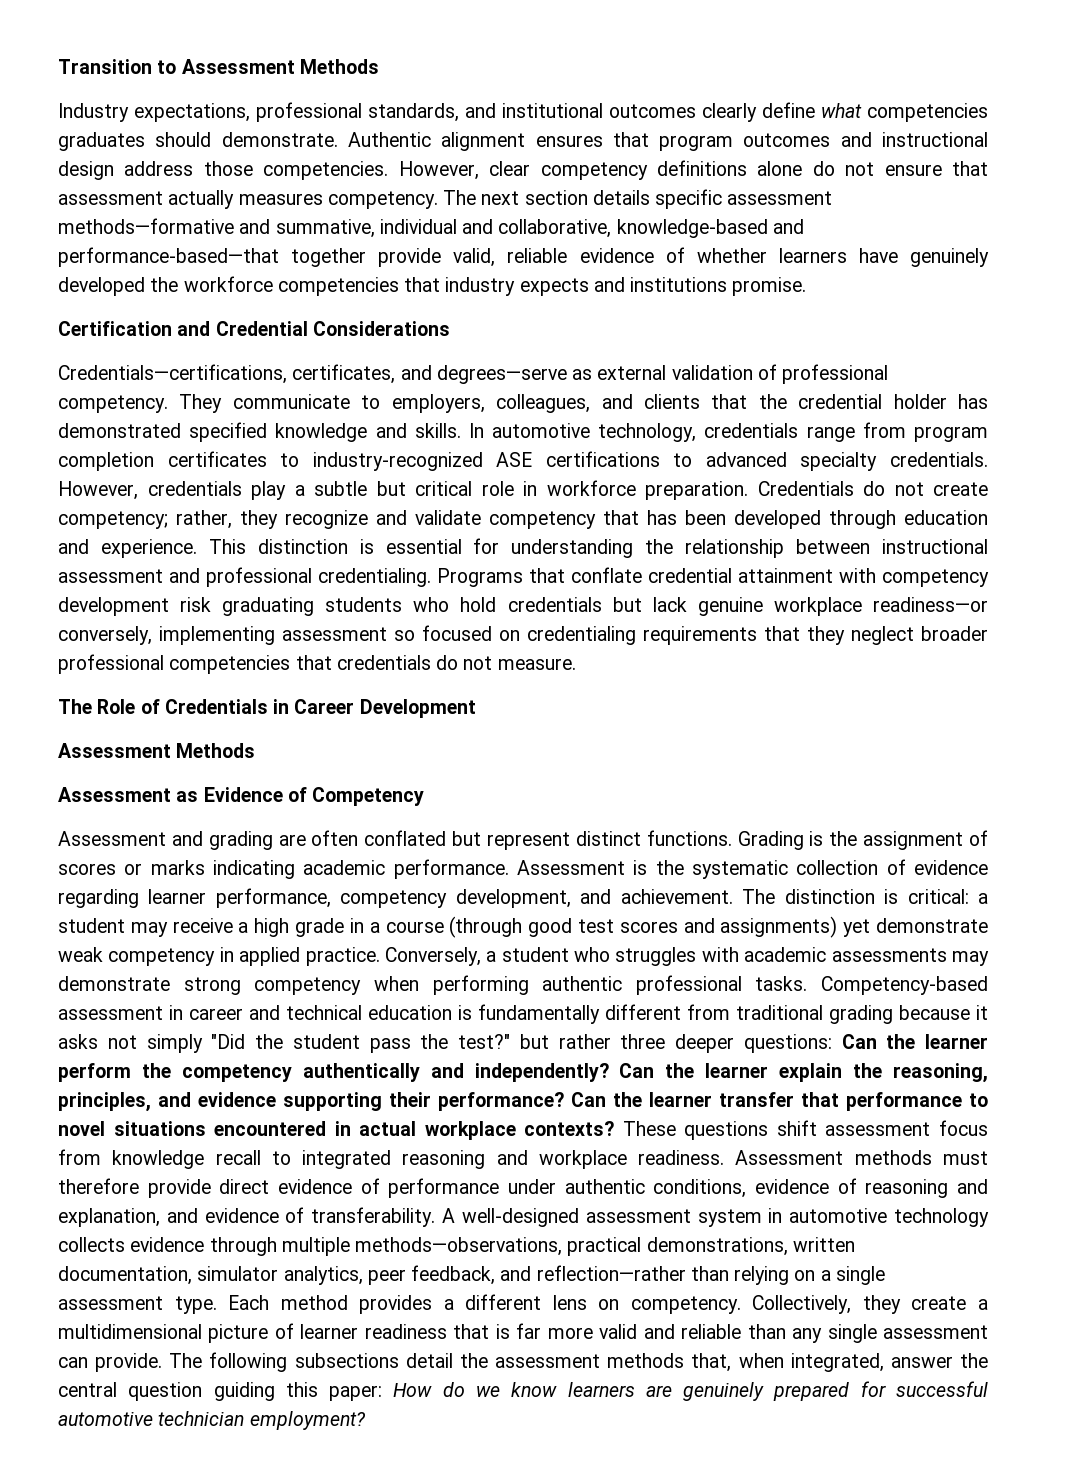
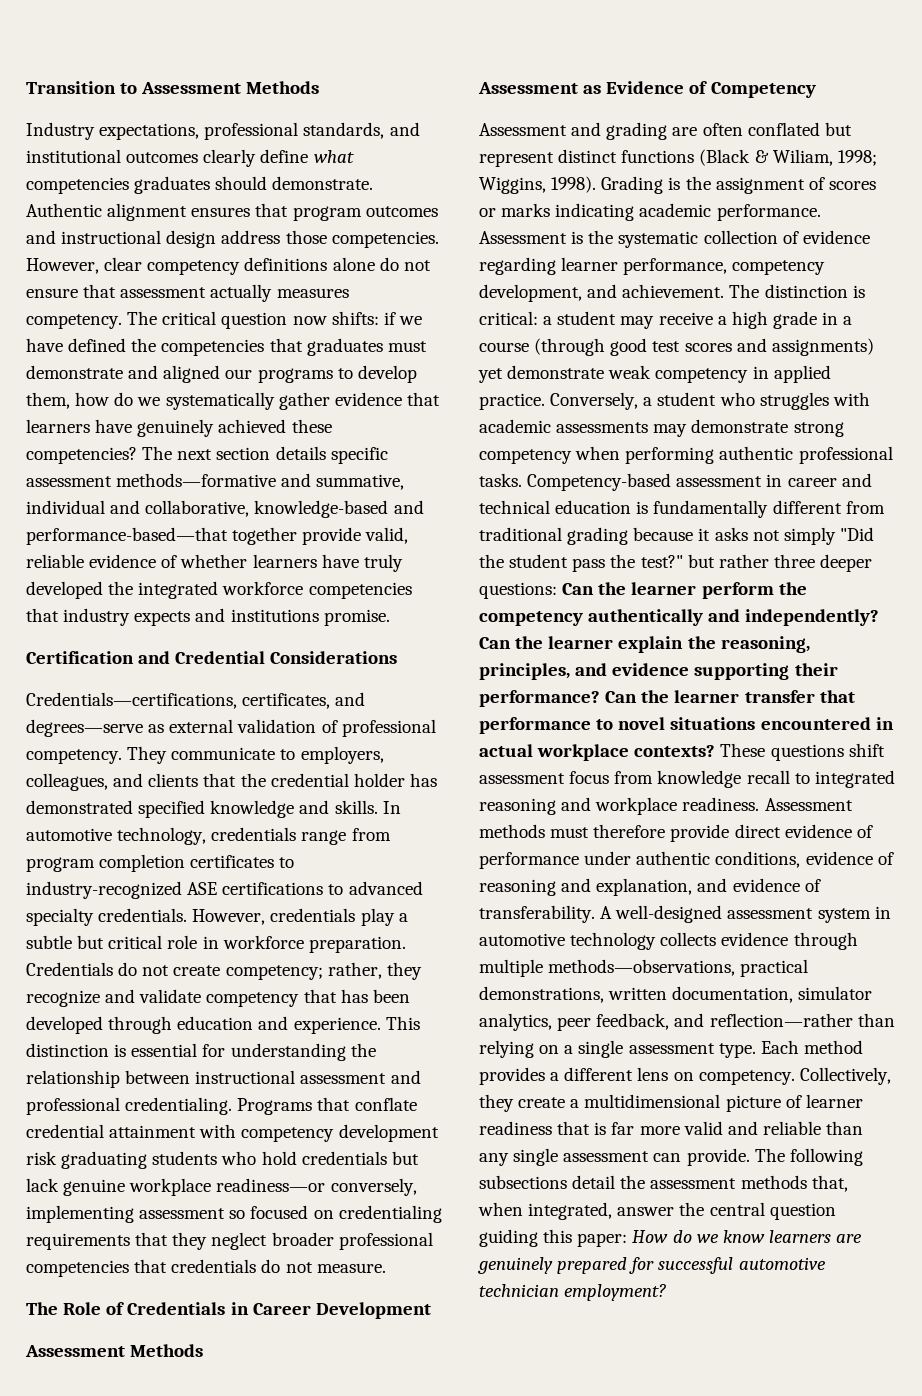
- The next section details specific assessment methods—formative and summative, individual and collaborative, knowledge-based and performance-based—that together provide valid, reliable evidence of whether learners have genuinely developed the workforce competencies that industry expects and institutions promise.
+ The critical question now shifts: if we have defined the competencies that graduates must demonstrate and aligned our programs to develop them, how do we systematically gather evidence that learners have genuinely achieved these competencies? The next section details specific assessment methods—formative and summative, individual and collaborative, knowledge-based and performance-based—that together provide valid, reliable evidence of whether learners have truly developed the integrated workforce competencies that industry expects and institutions promise.
- Assessment and grading are often conflated but represent distinct functions.
+ Assessment and grading are often conflated but represent distinct functions (Black & Wiliam, 1998; Wiggins, 1998).

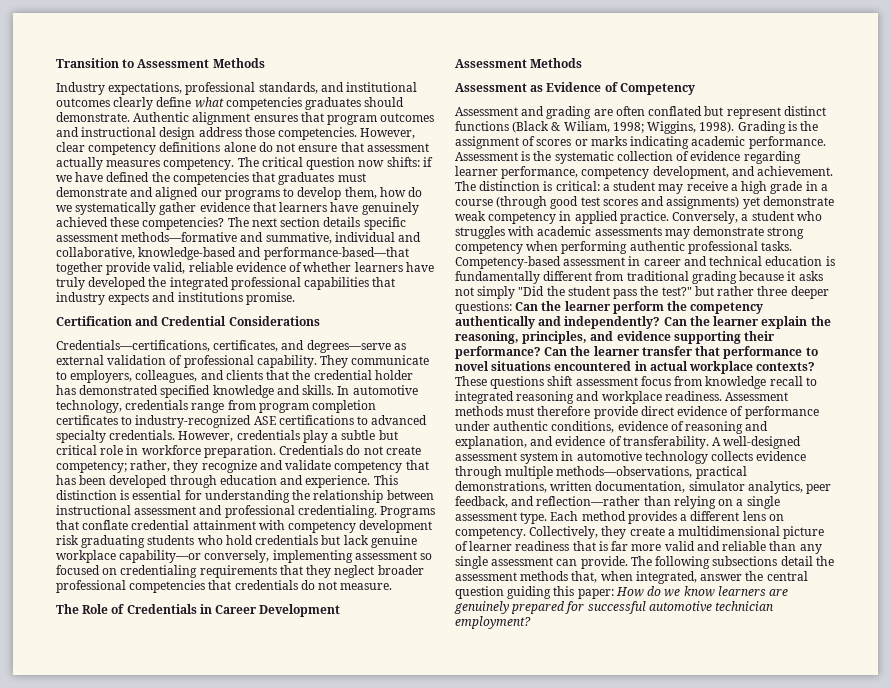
- The next section details specific assessment methods—formative and summative, individual and collaborative, knowledge-based and performance-based—that together provide valid, reliable evidence of whether learners have truly developed the integrated workforce competencies that industry expects and institutions promise.
+ The next section details specific assessment methods—formative and summative, individual and collaborative, knowledge-based and performance-based—that together provide valid, reliable evidence of whether learners have truly developed the integrated professional capabilities that industry expects and institutions promise.
- Credentials—certifications, certificates, and degrees—serve as external validation of professional competency.
+ Credentials—certifications, certificates, and degrees—serve as external validation of professional capability.
- Programs that conflate credential attainment with competency development risk graduating students who hold credentials but lack genuine workplace readiness—or conversely, implementing assessment so focused on credentialing requirements that they neglect broader professional competencies that credentials do not measure.
+ Programs that conflate credential attainment with competency development risk graduating students who hold credentials but lack genuine workplace capability—or conversely, implementing assessment so focused on credentialing requirements that they neglect broader professional competencies that credentials do not measure.

